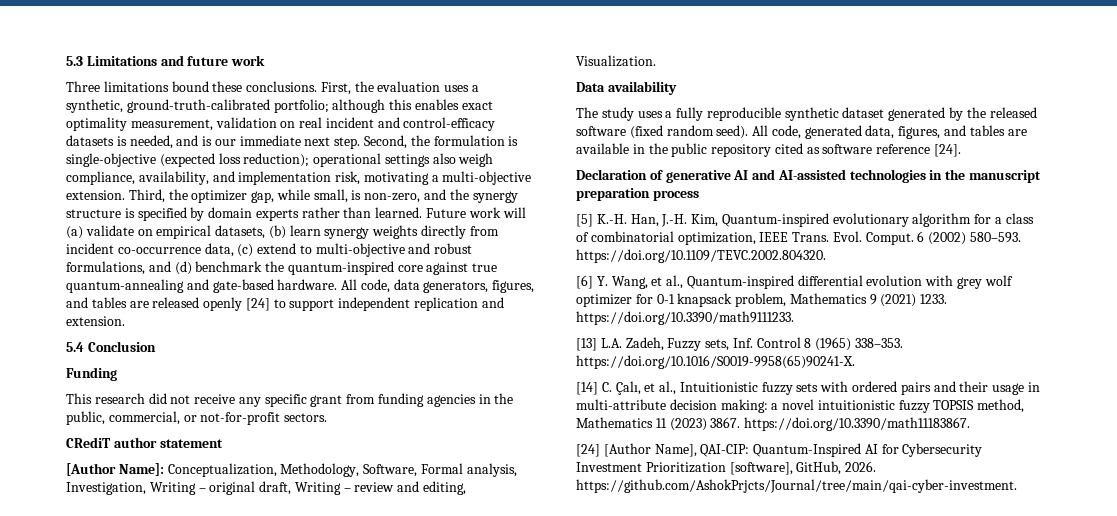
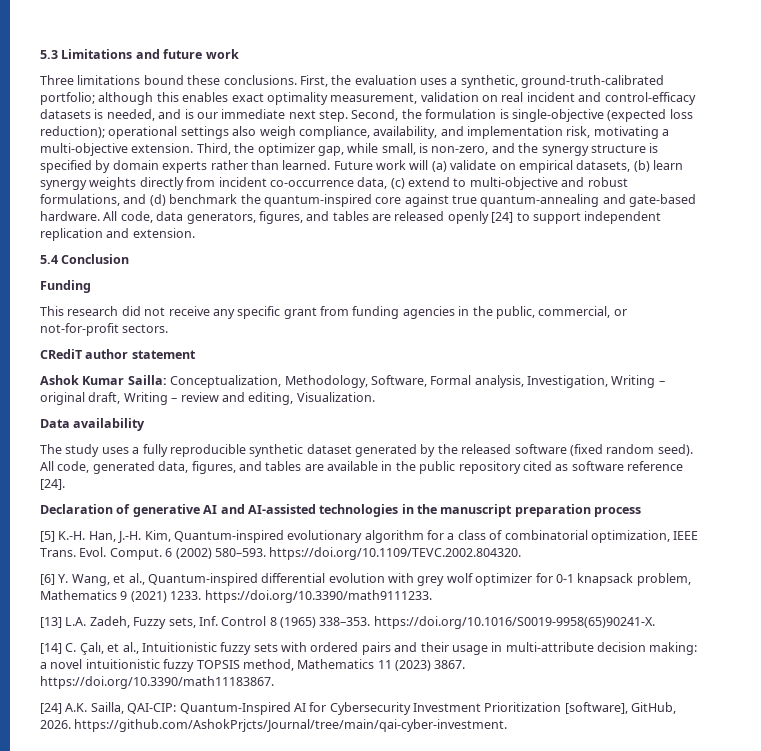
- [Author Name]: Conceptualization, Methodology, Software, Formal analysis, Investigation, Writing – original draft, Writing – review and editing, Visualization.
+ Ashok Kumar Sailla: Conceptualization, Methodology, Software, Formal analysis, Investigation, Writing – original draft, Writing – review and editing, Visualization.
- [24] [Author Name], QAI-CIP: Quantum-Inspired AI for Cybersecurity Investment Prioritization [software], GitHub, 2026. https://github.com/AshokPrjcts/Journal/tree/main/qai-cyber-investment.
+ [24] A.K. Sailla, QAI-CIP: Quantum-Inspired AI for Cybersecurity Investment Prioritization [software], GitHub, 2026. https://github.com/AshokPrjcts/Journal/tree/main/qai-cyber-investment.

